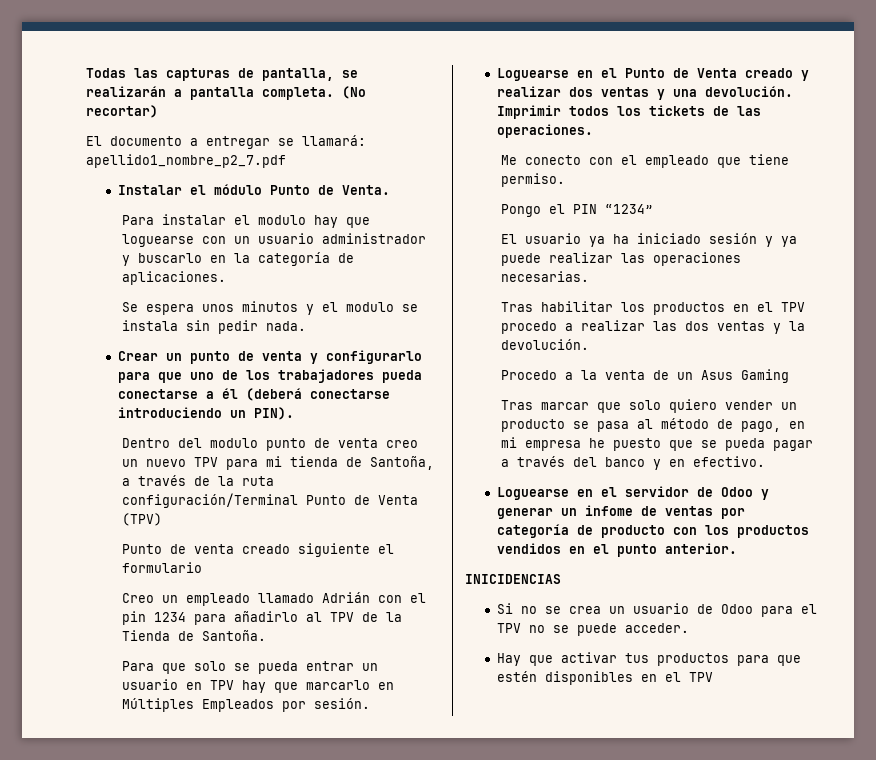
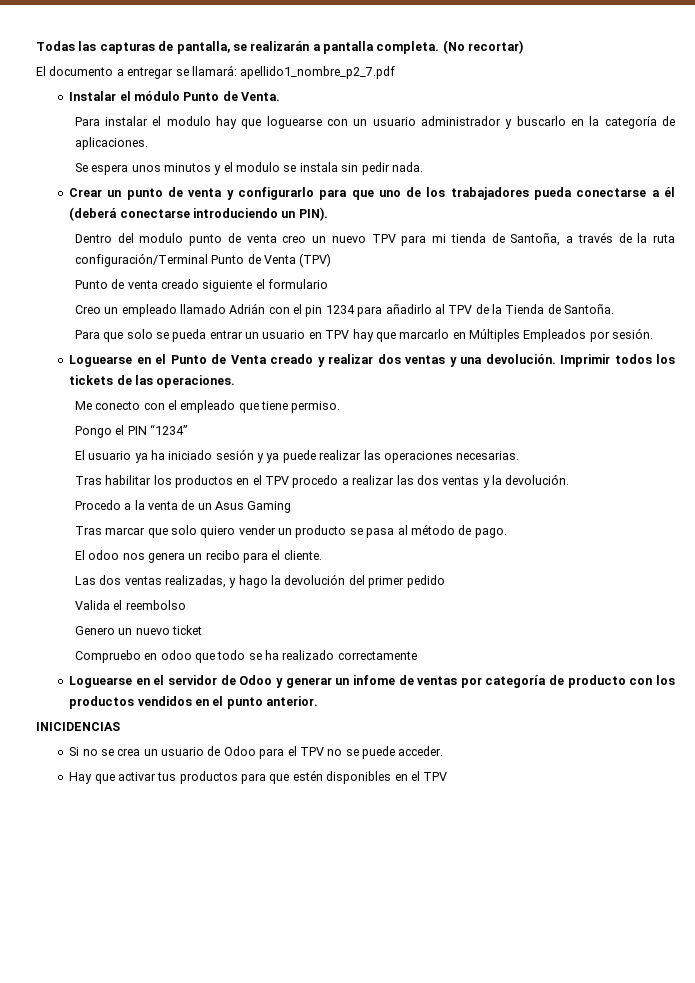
- Tras marcar que solo quiero vender un producto se pasa al método de pago, en mi empresa he puesto que se pueda pagar a través del banco y en efectivo.
+ Tras marcar que solo quiero vender un producto se pasa al método de pago.
+ El odoo nos genera un recibo para el cliente.
+ Las dos ventas realizadas, y hago la devolución del primer pedido
+ Valida el reembolso
+ Genero un nuevo ticket
+ Compruebo en odoo que todo se ha realizado correctamente

